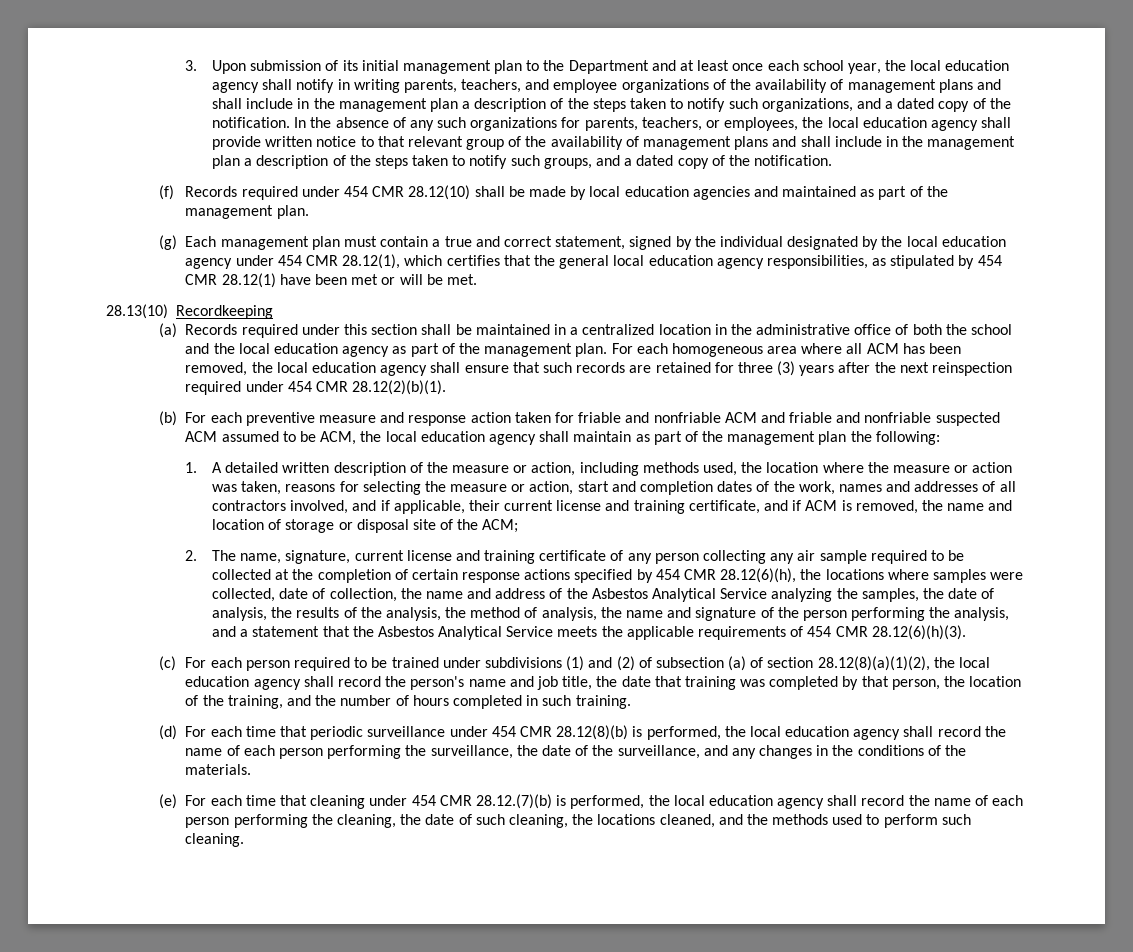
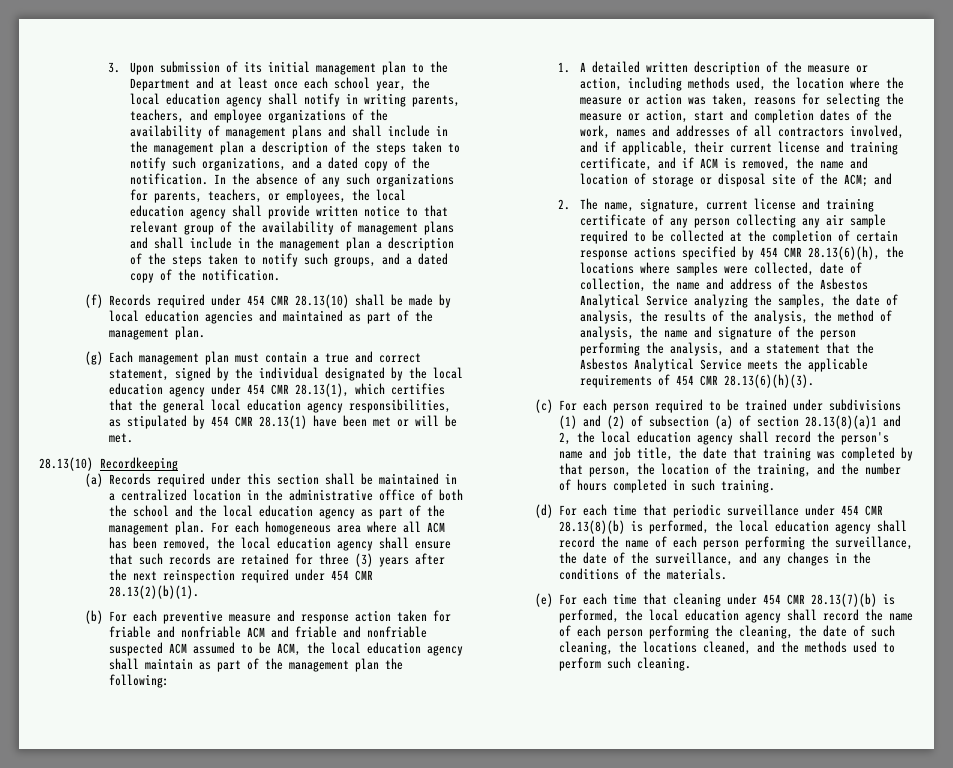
- (f) Records required under 454 CMR 28.12(10) shall be made by local education agencies and maintained as part of the management plan.
+ (f) Records required under 454 CMR 28.13(10) shall be made by local education agencies and maintained as part of the management plan.
- (g) Each management plan must contain a true and correct statement, signed by the individual designated by the local education agency under 454 CMR 28.12(1), which certifies that the general local education agency responsibilities, as stipulated by 454 CMR 28.12(1) have been met or will be met.
+ (g) Each management plan must contain a true and correct statement, signed by the individual designated by the local education agency under 454 CMR 28.13(1), which certifies that the general local education agency responsibilities, as stipulated by 454 CMR 28.13(1) have been met or will be met.
- For each homogeneous area where all ACM has been removed, the local education agency shall ensure that such records are retained for three (3) years after the next reinspection required under 454 CMR 28.12(2)(b)(1).
+ For each homogeneous area where all ACM has been removed, the local education agency shall ensure that such records are retained for three (3) years after the next reinspection required under 454 CMR 28.13(2)(b)(1).
- 1. A detailed written description of the measure or action, including methods used, the location where the measure or action was taken, reasons for selecting the measure or action, start and completion dates of the work, names and addresses of all contractors involved, and if applicable, their current license and training certificate, and if ACM is removed, the name and location of storage or disposal site of the ACM;
+ 1. A detailed written description of the measure or action, including methods used, the location where the measure or action was taken, reasons for selecting the measure or action, start and completion dates of the work, names and addresses of all contractors involved, and if applicable, their current license and training certificate, and if ACM is removed, the name and location of storage or disposal site of the ACM; and
- 2. The name, signature, current license and training certificate of any person collecting any air sample required to be collected at the completion of certain response actions specified by 454 CMR 28.12(6)(h), the locations where samples were collected, date of collection, the name and address of the Asbestos Analytical Service analyzing the samples, the date of analysis, the results of the analysis, the method of analysis, the name and signature of the person performing the analysis, and a statement that the Asbestos Analytical Service meets the applicable requirements of 454 CMR 28.12(6)(h)(3).
+ 2. The name, signature, current license and training certificate of any person collecting any air sample required to be collected at the completion of certain response actions specified by 454 CMR 28.13(6)(h), the locations where samples were collected, date of collection, the name and address of the Asbestos Analytical Service analyzing the samples, the date of analysis, the results of the analysis, the method of analysis, the name and signature of the person performing the analysis, and a statement that the Asbestos Analytical Service meets the applicable requirements of 454 CMR 28.13(6)(h)(3).
- (c) For each person required to be trained under subdivisions (1) and (2) of subsection (a) of section 28.12(8)(a)(1)(2), the local education agency shall record the person's name and job title, the date that training was completed by that person, the location of the training, and the number of hours completed in such training.
+ (c) For each person required to be trained under subdivisions (1) and (2) of subsection (a) of section 28.13(8)(a)1 and 2, the local education agency shall record the person's name and job title, the date that training was completed by that person, the location of the training, and the number of hours completed in such training.
- (d) For each time that periodic surveillance under 454 CMR 28.12(8)(b) is performed, the local education agency shall record the name of each person performing the surveillance, the date of the surveillance, and any changes in the conditions of the materials.
+ (d) For each time that periodic surveillance under 454 CMR 28.13(8)(b) is performed, the local education agency shall record the name of each person performing the surveillance, the date of the surveillance, and any changes in the conditions of the materials.
- (e) For each time that cleaning under 454 CMR 28.12.(7)(b) is performed, the local education agency shall record the name of each person performing the cleaning, the date of such cleaning, the locations cleaned, and the methods used to perform such cleaning.
+ (e) For each time that cleaning under 454 CMR 28.13(7)(b) is performed, the local education agency shall record the name of each person performing the cleaning, the date of such cleaning, the locations cleaned, and the methods used to perform such cleaning.

